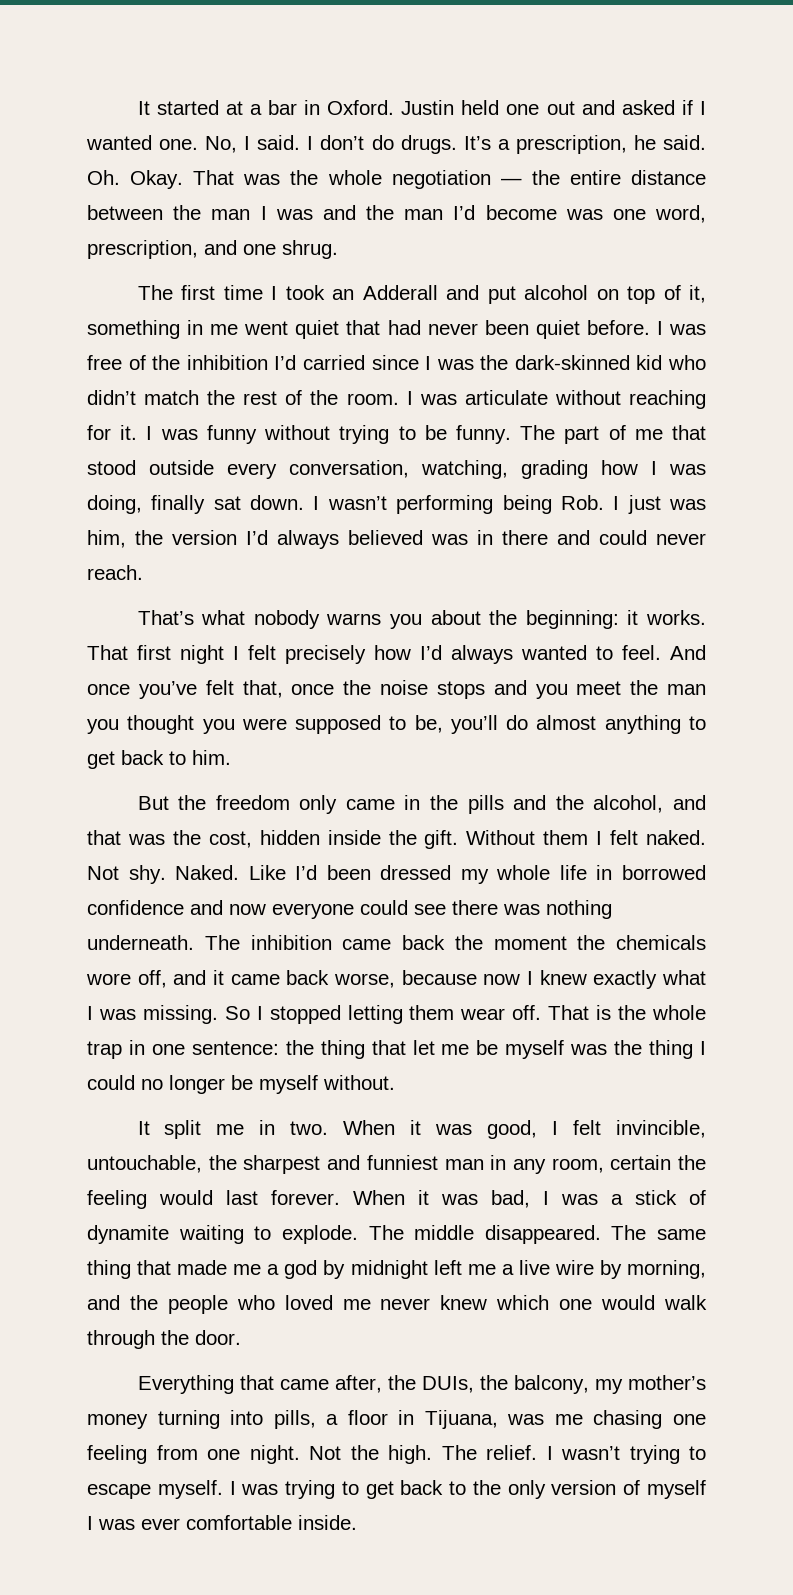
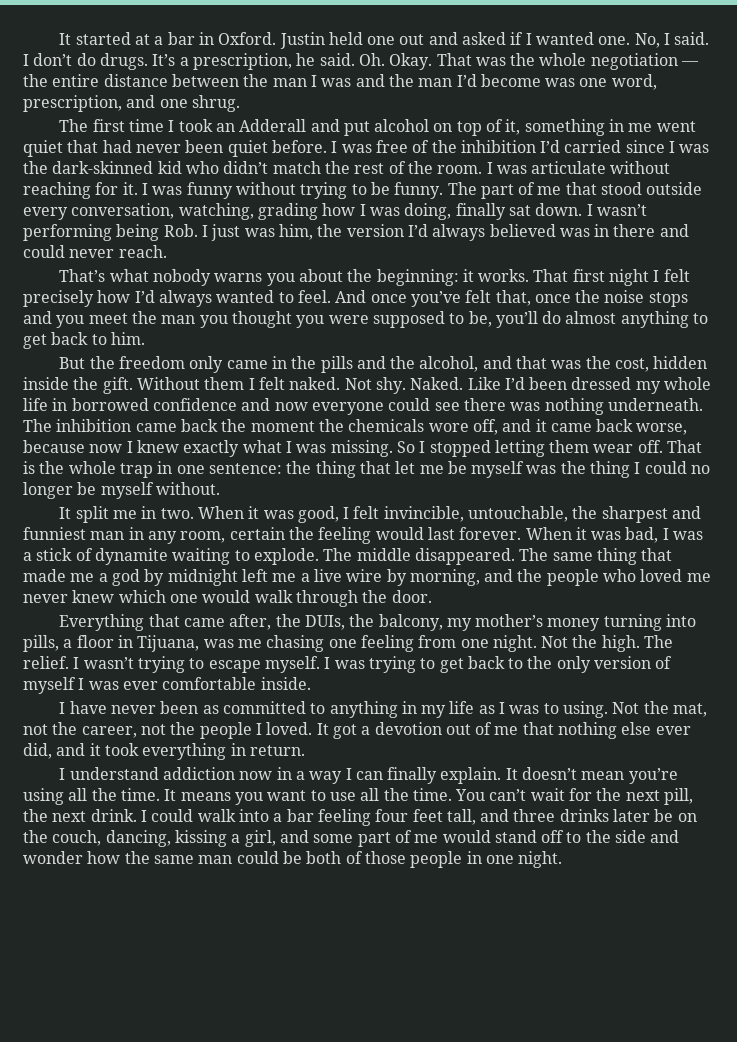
+ I have never been as committed to anything in my life as I was to using. Not the mat, not the career, not the people I loved. It got a devotion out of me that nothing else ever did, and it took everything in return.
+ I understand addiction now in a way I can finally explain. It doesn’t mean you’re using all the time. It means you want to use all the time. You can’t wait for the next pill, the next drink. I could walk into a bar feeling four feet tall, and three drinks later be on the couch, dancing, kissing a girl, and some part of me would stand off to the side and wonder how the same man could be both of those people in one night.

